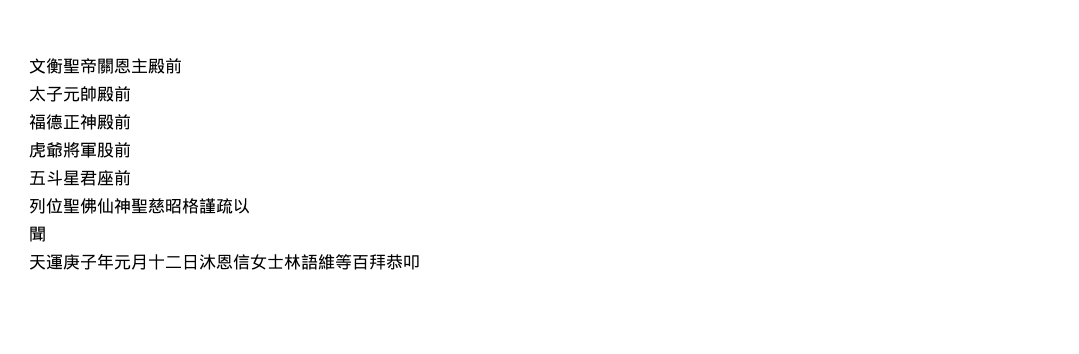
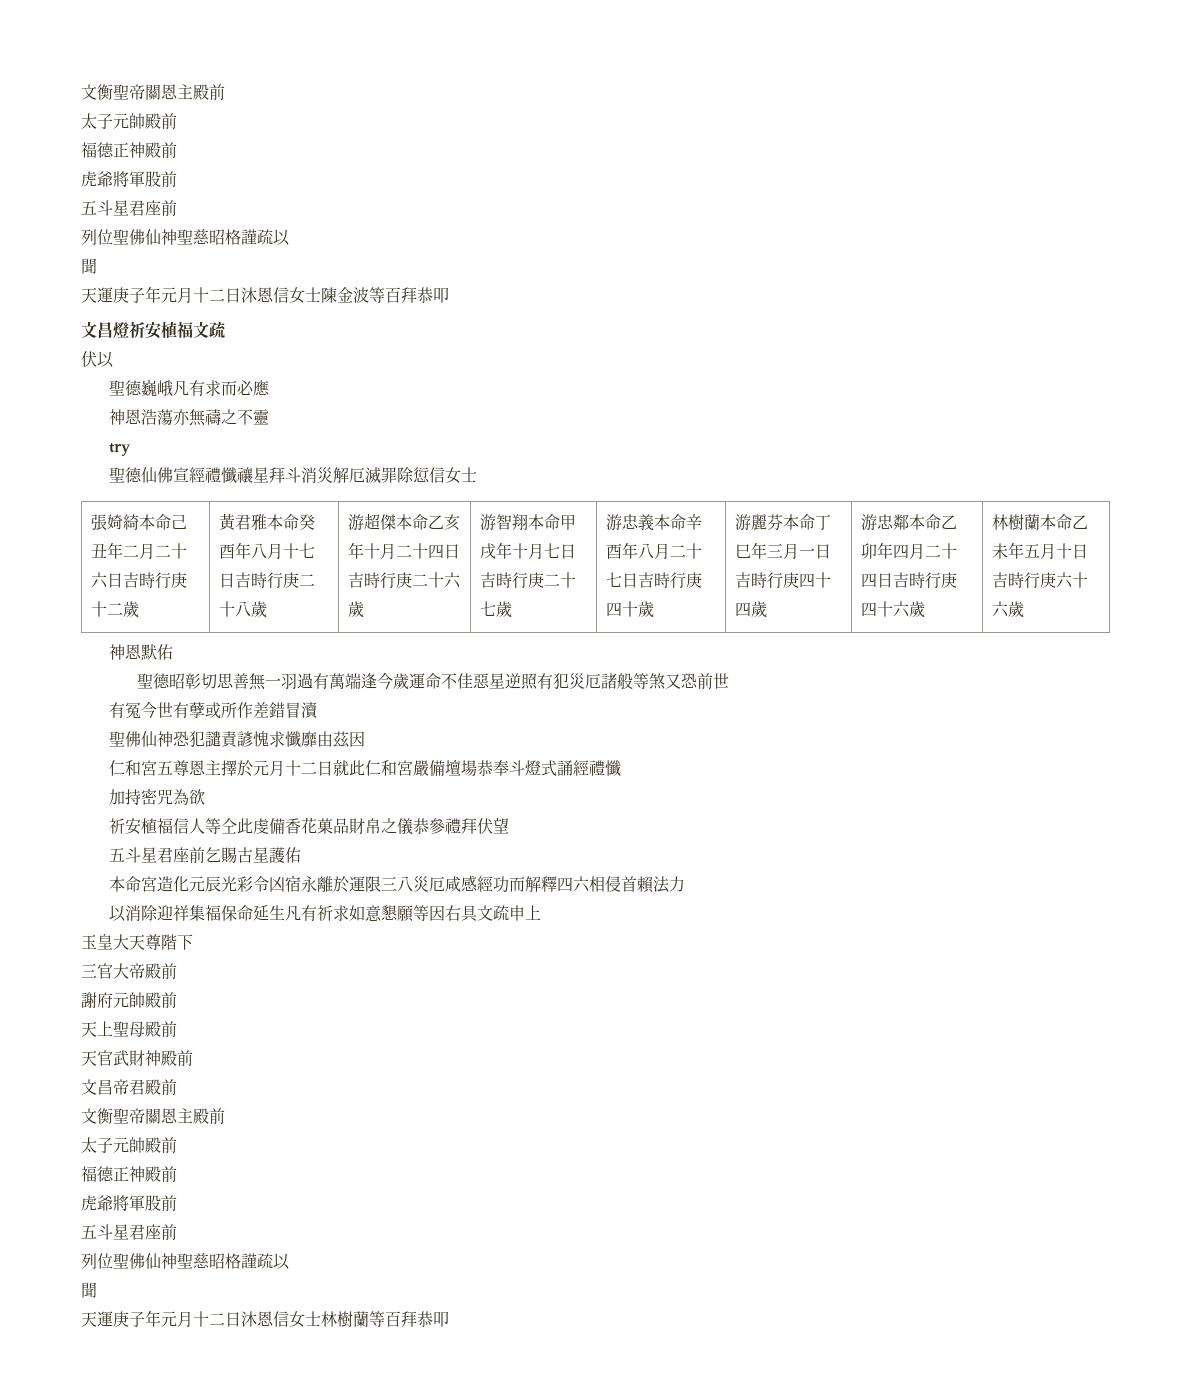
+ 天運庚子年元月十二日沐恩信女士陳金波等百拜恭叩
+ 文昌燈祈安植福文疏
+ 伏以
+ 聖德巍峨凡有求而必應
+ 神恩浩蕩亦無禱之不靈
+ try
+ 聖德仙佛宣經禮懺禳星拜斗消災解厄滅罪除愆信女士
+ 張婍綺本命己丑年二月二十六日吉時行庚十二歲 | 黃君雅本命癸酉年八月十七日吉時行庚二十八歲 | 游超傑本命乙亥年十月二十四日吉時行庚二十六歲 | 游智翔本命甲戌年十月七日吉時行庚二十七歲 | 游忠義本命辛酉年八月二十七日吉時行庚四十歲 | 游麗芬本命丁巳年三月一日吉時行庚四十四歲 | 游忠鄰本命乙卯年四月二十四日吉時行庚四十六歲 | 林樹蘭本命乙未年五月十日吉時行庚六十六歲
+ 神恩默佑
+ 聖德昭彰切思善無一羽過有萬端逢今歲運命不佳惡星逆照有犯災厄諸般等煞又恐前世
+ 有冤今世有孽或所作差錯冒瀆
+ 聖佛仙神恐犯譴責諺愧求懺靡由茲因
+ 仁和宮五尊恩主擇於元月十二日就此仁和宮嚴備壇場恭奉斗燈式誦經禮懺
+ 加持密咒為欲
+ 祈安植福信人等仝此虔備香花菓品財帛之儀恭參禮拜伏望
+ 五斗星君座前乞賜古星護佑
+ 本命宮造化元辰光彩令凶宿永離於運限三八災厄咸感經功而解釋四六相侵首賴法力
+ 以消除迎祥集福保命延生凡有祈求如意懇願等因右具文疏申上
+ 玉皇大天尊階下
+ 三官大帝殿前
+ 謝府元帥殿前
+ 天上聖母殿前
+ 天官武財神殿前
+ 文昌帝君殿前
+ 文衡聖帝關恩主殿前
+ 太子元帥殿前
+ 福德正神殿前
+ 虎爺將軍股前
+ 五斗星君座前
+ 列位聖佛仙神聖慈昭格謹疏以
+ 聞
- 天運庚子年元月十二日沐恩信女士林語維等百拜恭叩
+ 天運庚子年元月十二日沐恩信女士林樹蘭等百拜恭叩

